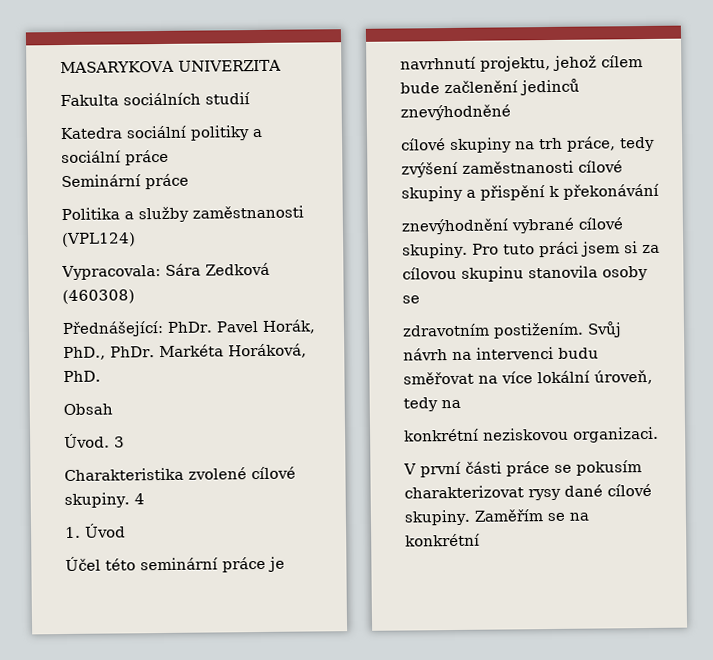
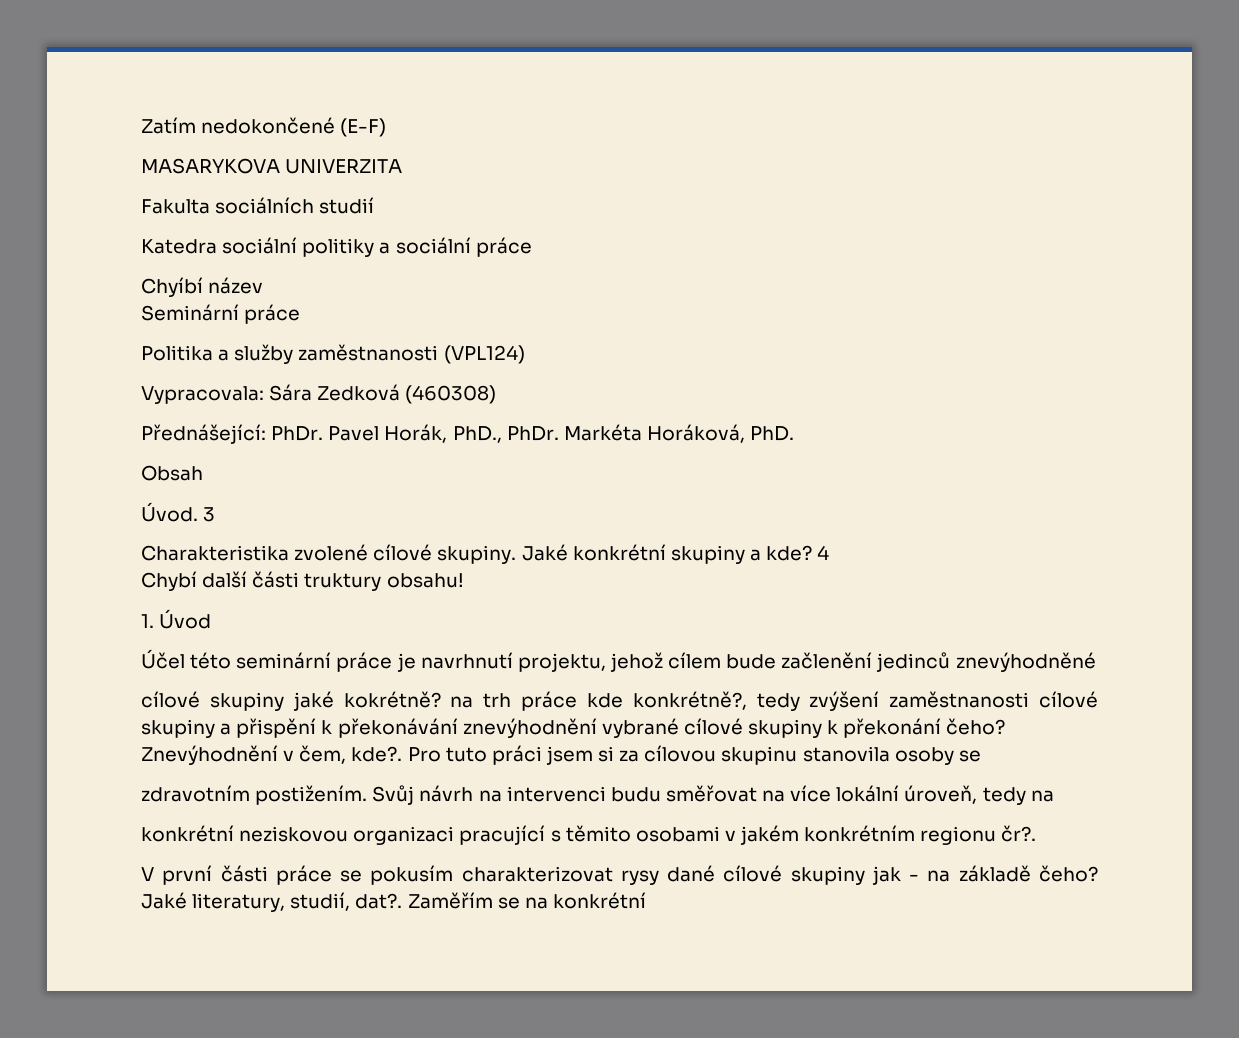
+ Zatím nedokončené (E-F)
+ Chyíbí název
- 4
+ Jaké konkrétní skupiny a kde? 4
+ Chybí další části truktury obsahu!
- cílové skupiny na trh práce, tedy zvýšení zaměstnanosti cílové skupiny a přispění k překonávání
- znevýhodnění vybrané cílové skupiny.
+ cílové skupiny jaké kokrétně? na trh práce kde konkrétně?, tedy zvýšení zaměstnanosti cílové skupiny a přispění k překonávání znevýhodnění vybrané cílové skupiny k překonání čeho? Znevýhodnění v čem, kde?.
- konkrétní neziskovou organizaci.
+ konkrétní neziskovou organizaci pracující s těmito osobami v jakém konkrétním regionu čr?.
- V první části práce se pokusím charakterizovat rysy dané cílové skupiny.
+ V první části práce se pokusím charakterizovat rysy dané cílové skupiny jak - na základě čeho? Jaké literatury, studií, dat?.

